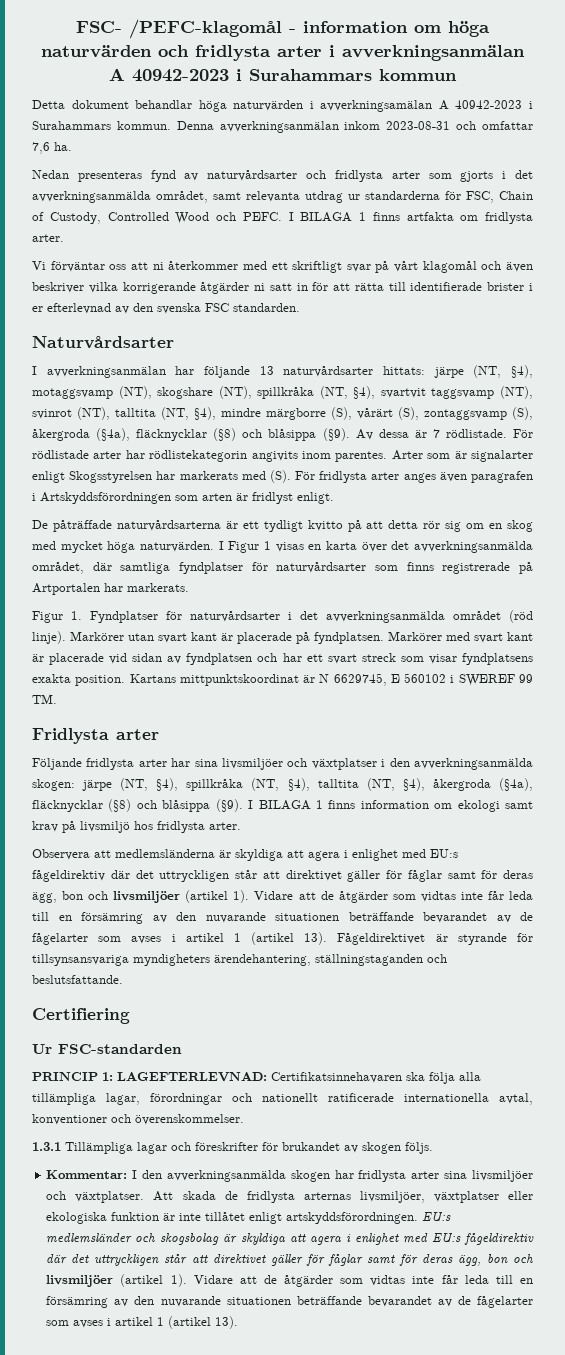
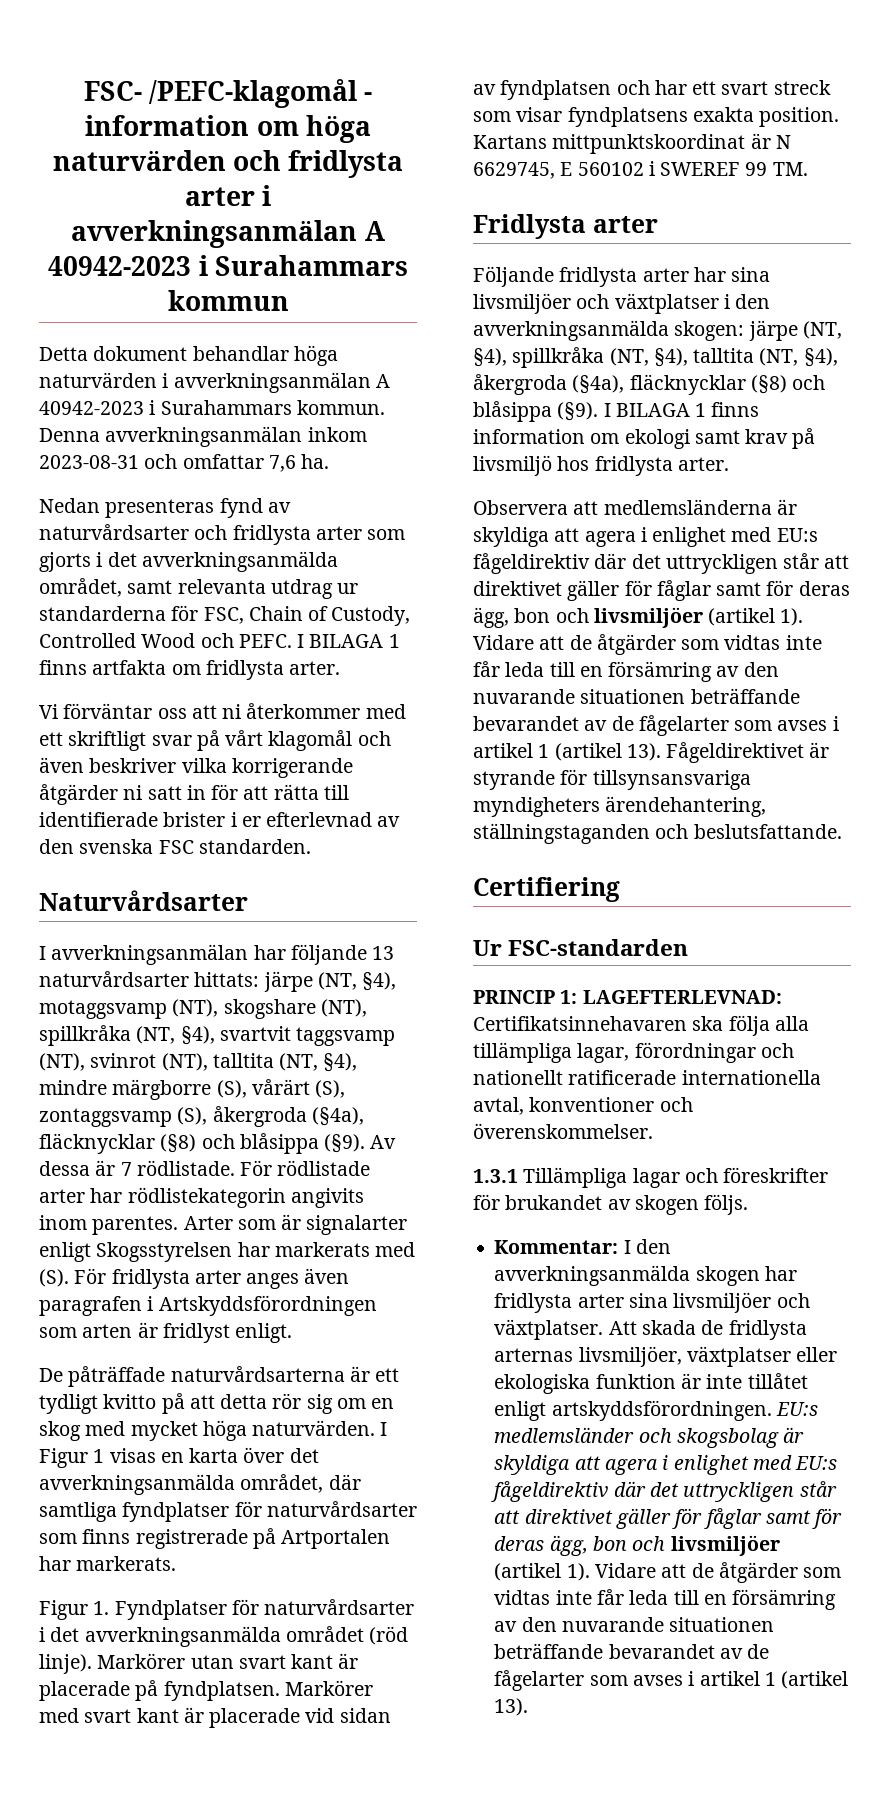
- Detta dokument behandlar höga naturvärden i avverkningsamälan A 40942-2023 i Surahammars kommun.
+ Detta dokument behandlar höga naturvärden i avverkningsanmälan A 40942-2023 i Surahammars kommun.

